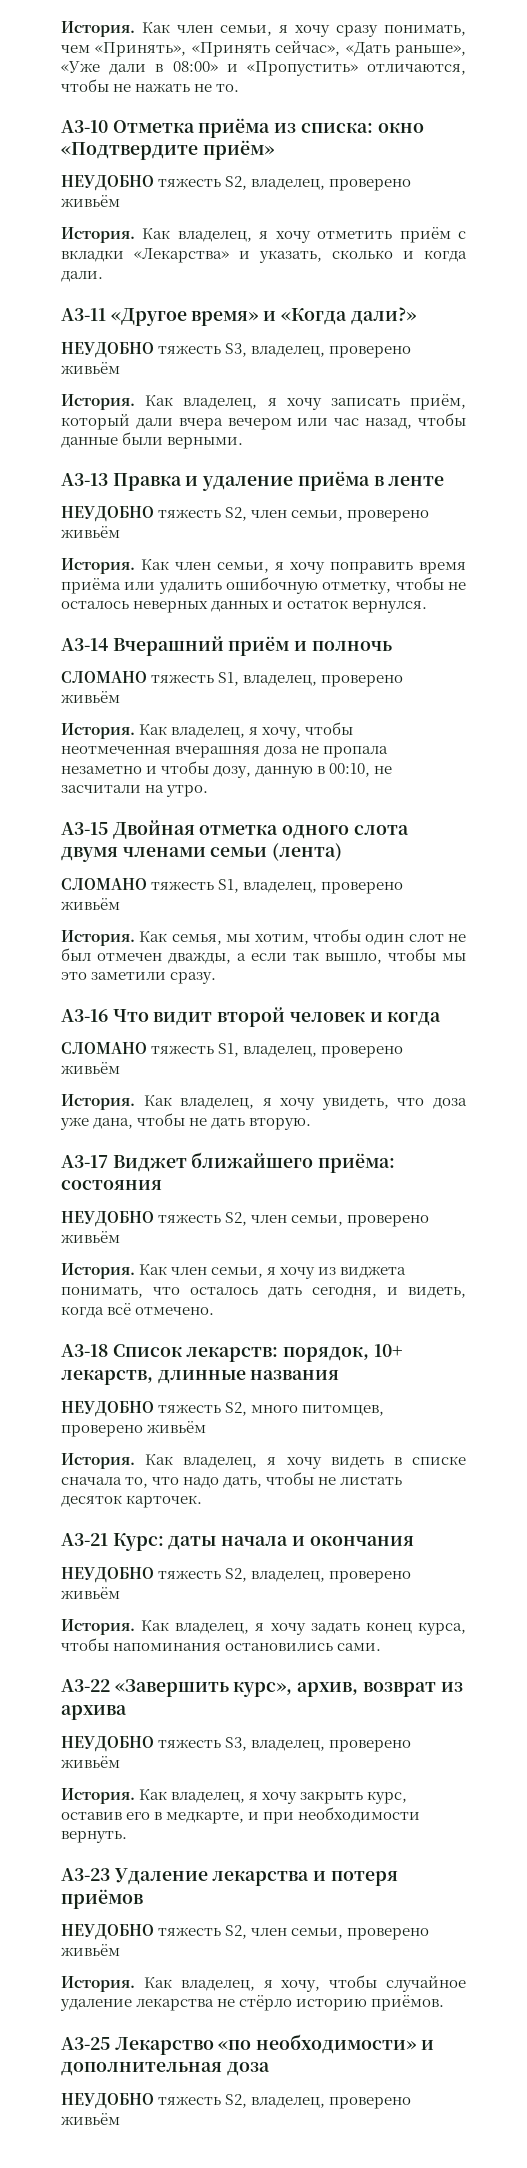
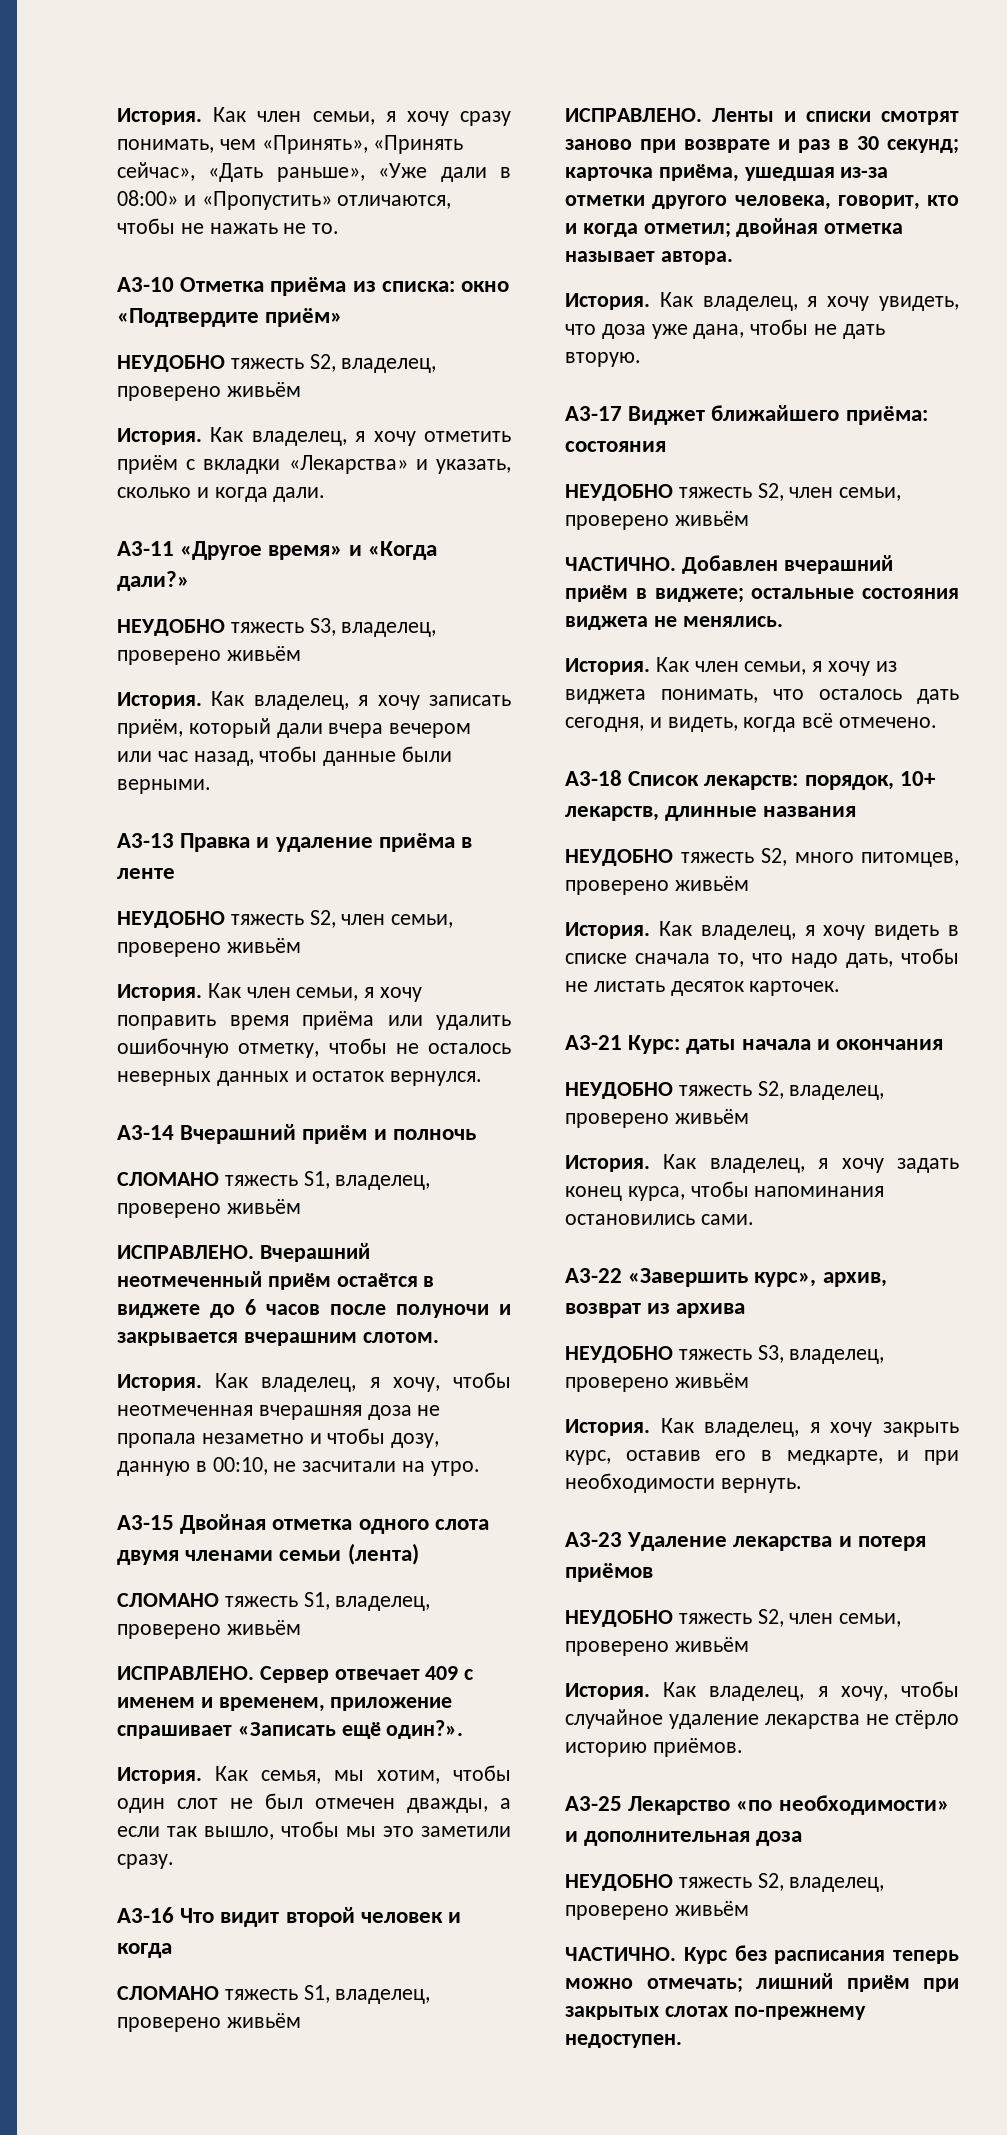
+ ИСПРАВЛЕНО. Вчерашний неотмеченный приём остаётся в виджете до 6 часов после полуночи и закрывается вчерашним слотом.
+ ИСПРАВЛЕНО. Сервер отвечает 409 с именем и временем, приложение спрашивает «Записать ещё один?».
+ ИСПРАВЛЕНО. Ленты и списки смотрят заново при возврате и раз в 30 секунд; карточка приёма, ушедшая из-за отметки другого человека, говорит, кто и когда отметил; двойная отметка называет автора.
+ ЧАСТИЧНО. Добавлен вчерашний приём в виджете; остальные состояния виджета не менялись.
+ ЧАСТИЧНО. Курс без расписания теперь можно отмечать; лишний приём при закрытых слотах по-прежнему недоступен.

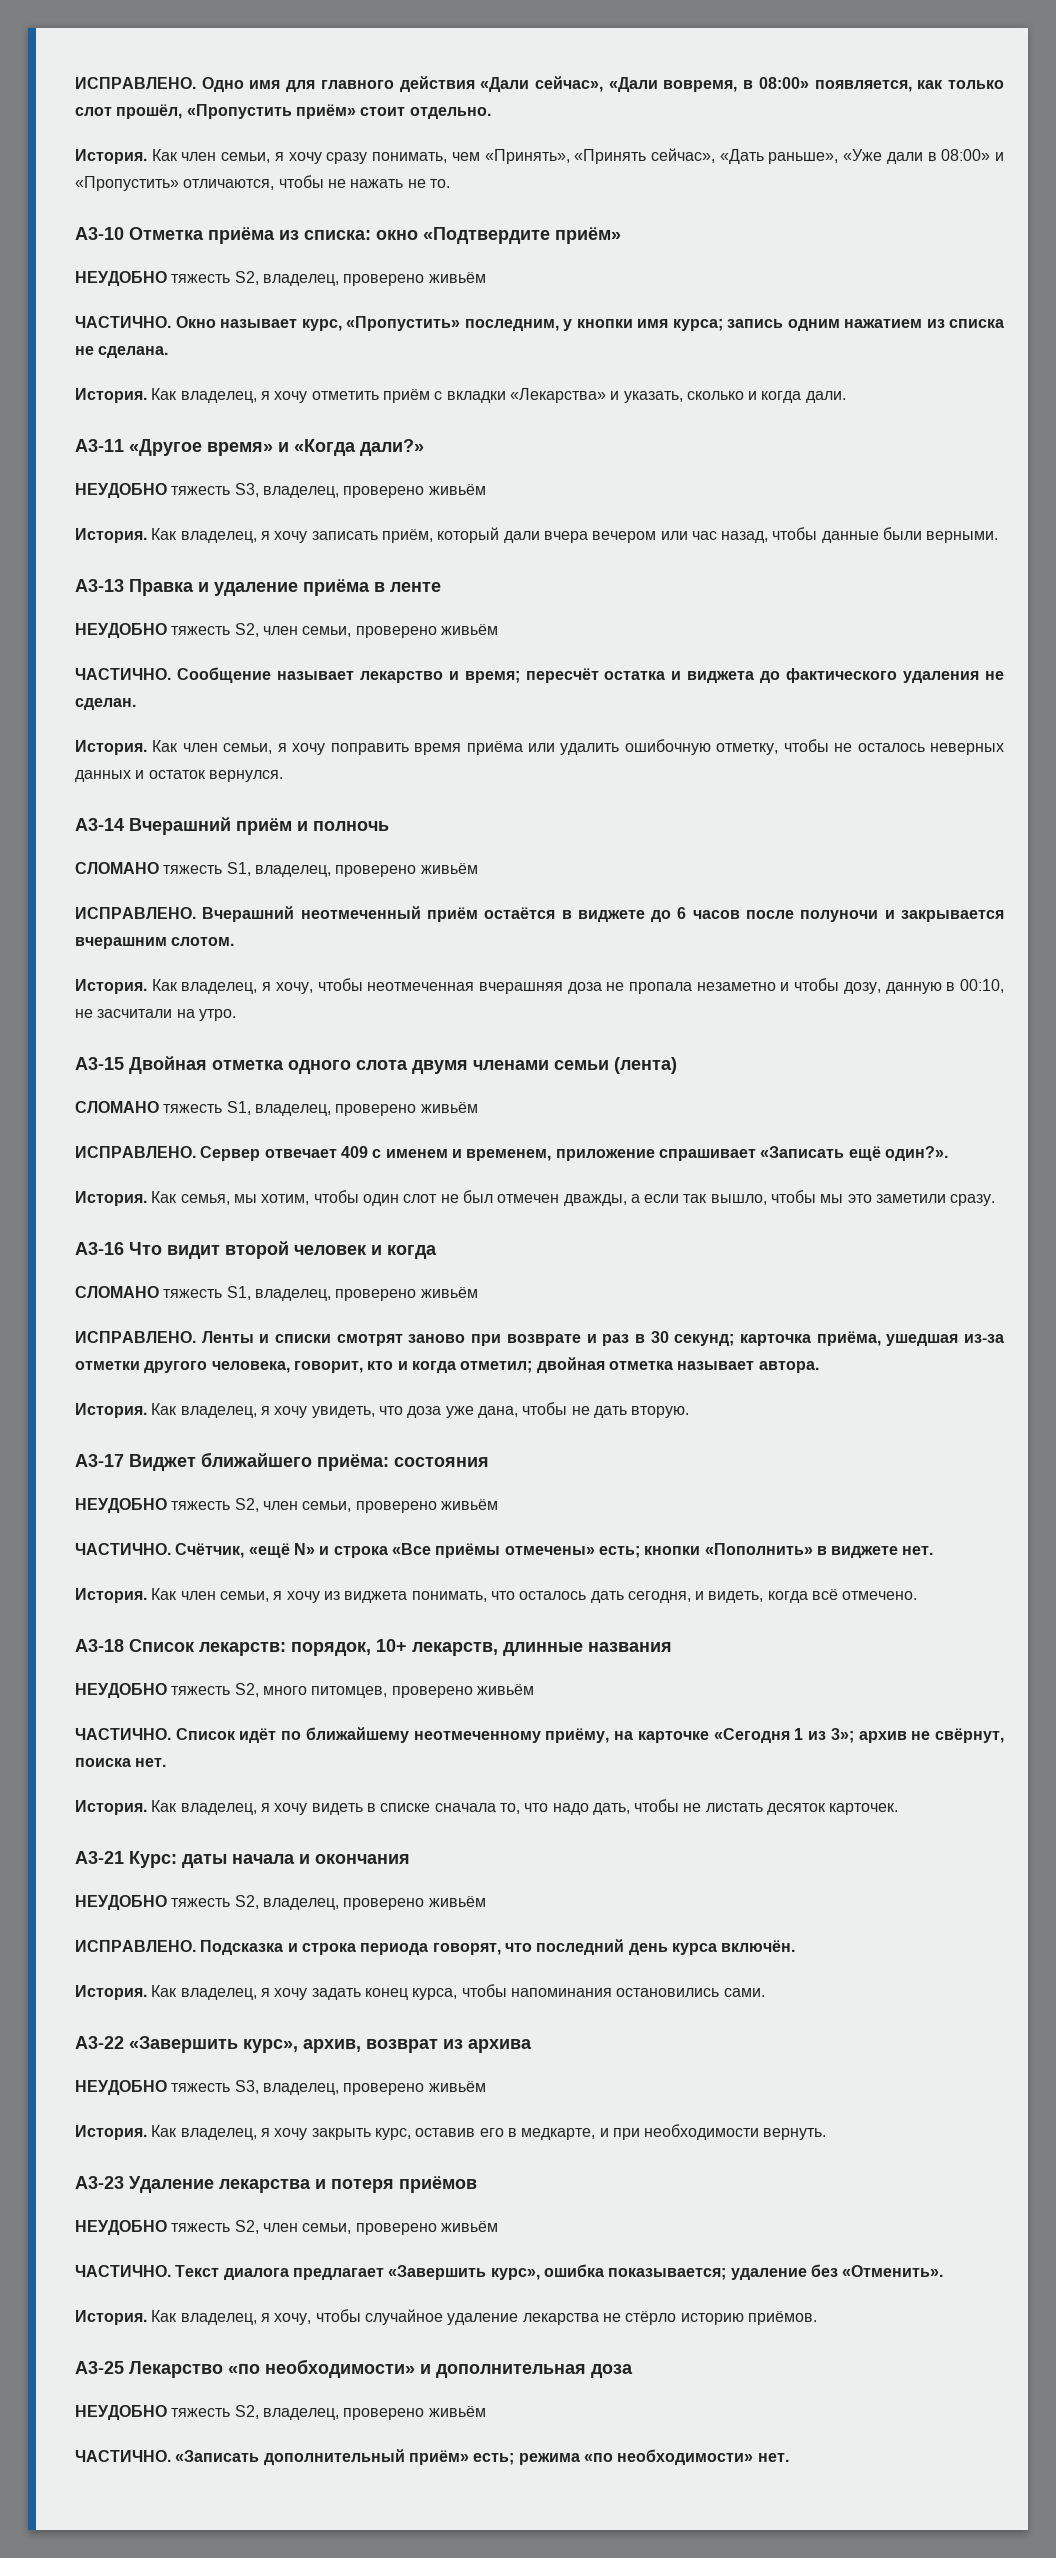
+ ИСПРАВЛЕНО. Одно имя для главного действия «Дали сейчас», «Дали вовремя, в 08:00» появляется, как только слот прошёл, «Пропустить приём» стоит отдельно.
+ ЧАСТИЧНО. Окно называет курс, «Пропустить» последним, у кнопки имя курса; запись одним нажатием из списка не сделана.
+ ЧАСТИЧНО. Сообщение называет лекарство и время; пересчёт остатка и виджета до фактического удаления не сделан.
- Добавлен вчерашний приём в виджете; остальные состояния виджета не менялись.
+ Счётчик, «ещё N» и строка «Все приёмы отмечены» есть; кнопки «Пополнить» в виджете нет.
+ ЧАСТИЧНО. Список идёт по ближайшему неотмеченному приёму, на карточке «Сегодня 1 из 3»; архив не свёрнут, поиска нет.
+ ИСПРАВЛЕНО. Подсказка и строка периода говорят, что последний день курса включён.
+ ЧАСТИЧНО. Текст диалога предлагает «Завершить курс», ошибка показывается; удаление без «Отменить».
- Курс без расписания теперь можно отмечать; лишний приём при закрытых слотах по-прежнему недоступен.
+ «Записать дополнительный приём» есть; режима «по необходимости» нет.

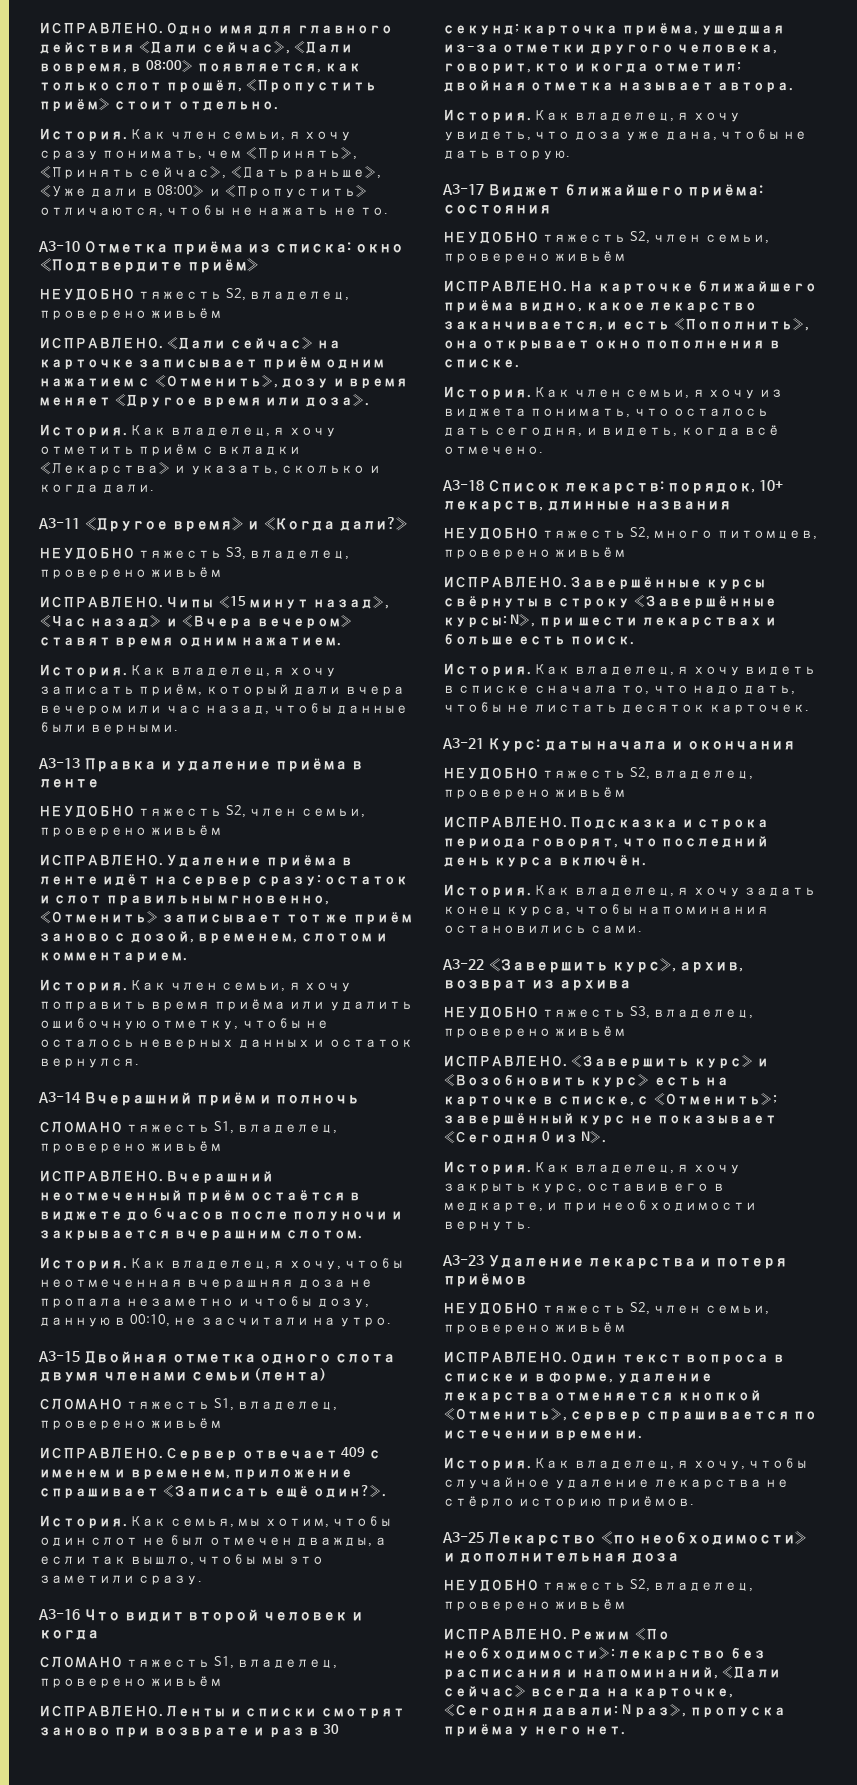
- ЧАСТИЧНО. Окно называет курс, «Пропустить» последним, у кнопки имя курса; запись одним нажатием из списка не сделана.
+ ИСПРАВЛЕНО. «Дали сейчас» на карточке записывает приём одним нажатием с «Отменить», дозу и время меняет «Другое время или доза».
+ ИСПРАВЛЕНО. Чипы «15 минут назад», «Час назад» и «Вчера вечером» ставят время одним нажатием.
- ЧАСТИЧНО. Сообщение называет лекарство и время; пересчёт остатка и виджета до фактического удаления не сделан.
+ ИСПРАВЛЕНО. Удаление приёма в ленте идёт на сервер сразу: остаток и слот правильны мгновенно, «Отменить» записывает тот же приём заново с дозой, временем, слотом и комментарием.
- ЧАСТИЧНО. Счётчик, «ещё N» и строка «Все приёмы отмечены» есть; кнопки «Пополнить» в виджете нет.
+ ИСПРАВЛЕНО. На карточке ближайшего приёма видно, какое лекарство заканчивается, и есть «Пополнить», она открывает окно пополнения в списке.
- ЧАСТИЧНО. Список идёт по ближайшему неотмеченному приёму, на карточке «Сегодня 1 из 3»; архив не свёрнут, поиска нет.
+ ИСПРАВЛЕНО. Завершённые курсы свёрнуты в строку «Завершённые курсы: N», при шести лекарствах и больше есть поиск.
+ ИСПРАВЛЕНО. «Завершить курс» и «Возобновить курс» есть на карточке в списке, с «Отменить»; завершённый курс не показывает «Сегодня 0 из N».
- ЧАСТИЧНО. Текст диалога предлагает «Завершить курс», ошибка показывается; удаление без «Отменить».
+ ИСПРАВЛЕНО. Один текст вопроса в списке и в форме, удаление лекарства отменяется кнопкой «Отменить», сервер спрашивается по истечении времени.
- ЧАСТИЧНО. «Записать дополнительный приём» есть; режима «по необходимости» нет.
+ ИСПРАВЛЕНО. Режим «По необходимости»: лекарство без расписания и напоминаний, «Дали сейчас» всегда на карточке, «Сегодня давали: N раз», пропуска приёма у него нет.

